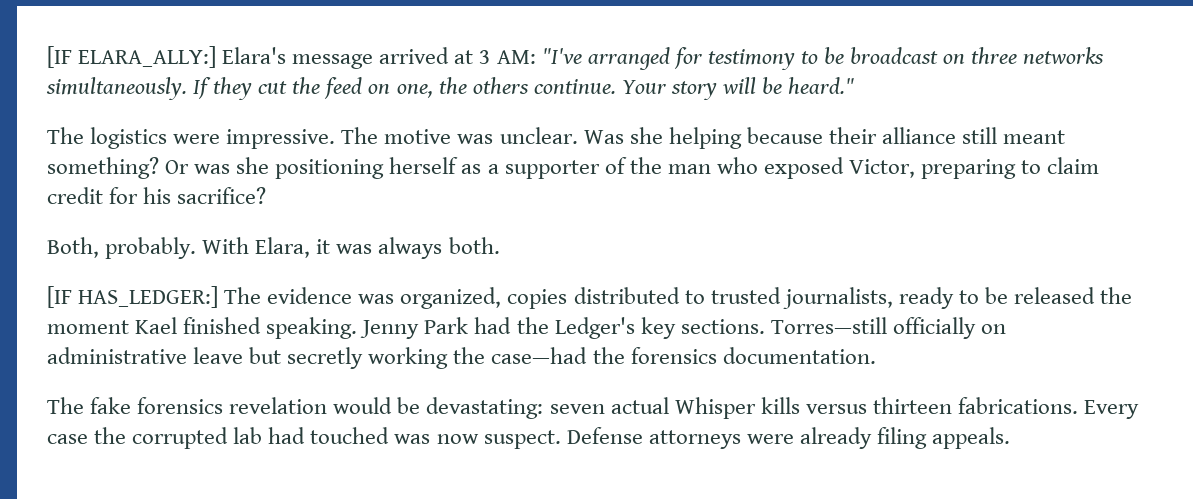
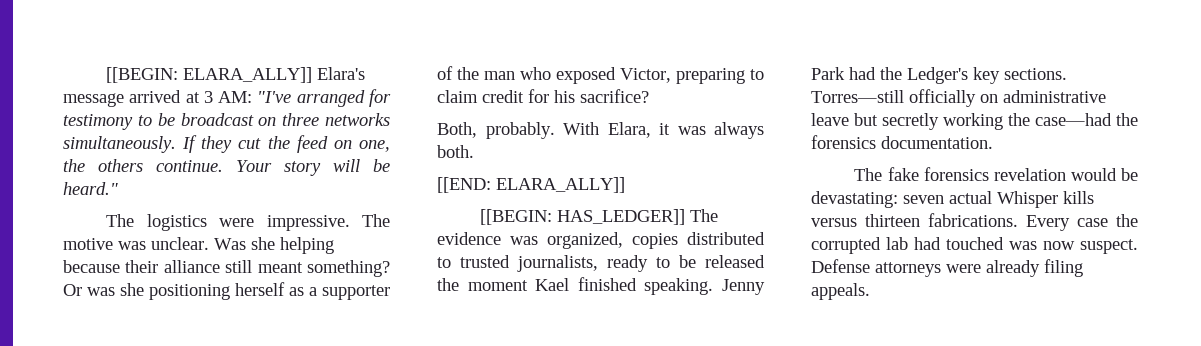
- [IF ELARA_ALLY:] Elara's message arrived at 3 AM: "I've arranged for testimony to be broadcast on three networks simultaneously.
+ [[BEGIN: ELARA_ALLY]] Elara's message arrived at 3 AM: "I've arranged for testimony to be broadcast on three networks simultaneously.
- [IF HAS_LEDGER:] The evidence was organized, copies distributed to trusted journalists, ready to be released the moment Kael finished speaking.
+ [[END: ELARA_ALLY]]
+ [[BEGIN: HAS_LEDGER]] The evidence was organized, copies distributed to trusted journalists, ready to be released the moment Kael finished speaking.

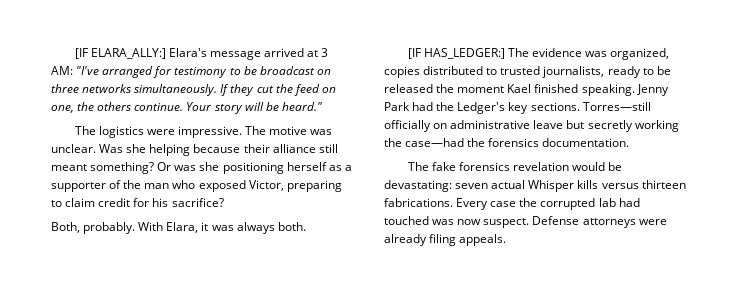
- [[BEGIN: ELARA_ALLY]] Elara's message arrived at 3 AM: "I've arranged for testimony to be broadcast on three networks simultaneously.
+ [IF ELARA_ALLY:] Elara's message arrived at 3 AM: "I've arranged for testimony to be broadcast on three networks simultaneously.
- [[END: ELARA_ALLY]]
- [[BEGIN: HAS_LEDGER]] The evidence was organized, copies distributed to trusted journalists, ready to be released the moment Kael finished speaking.
+ [IF HAS_LEDGER:] The evidence was organized, copies distributed to trusted journalists, ready to be released the moment Kael finished speaking.

